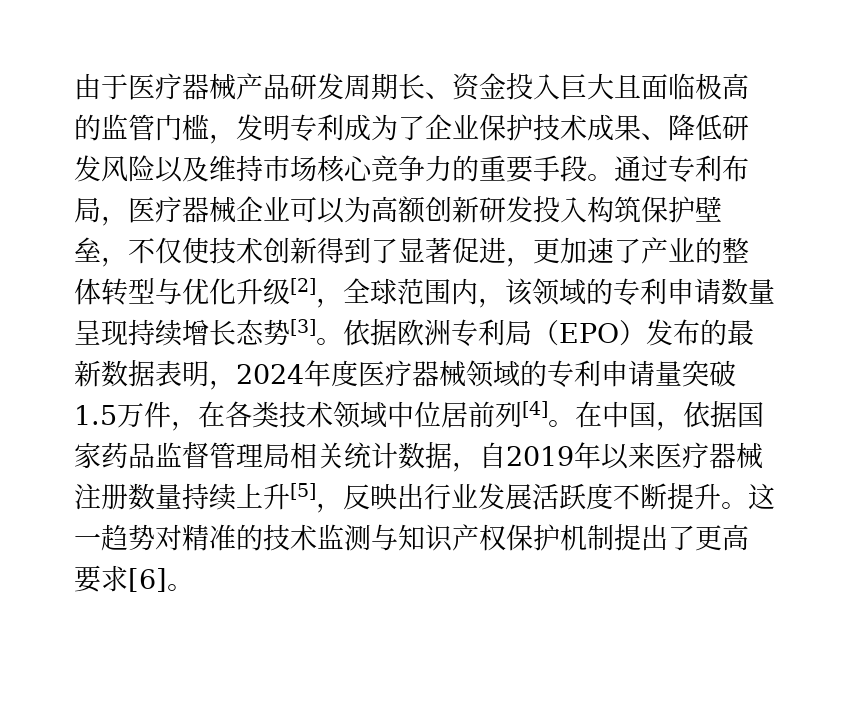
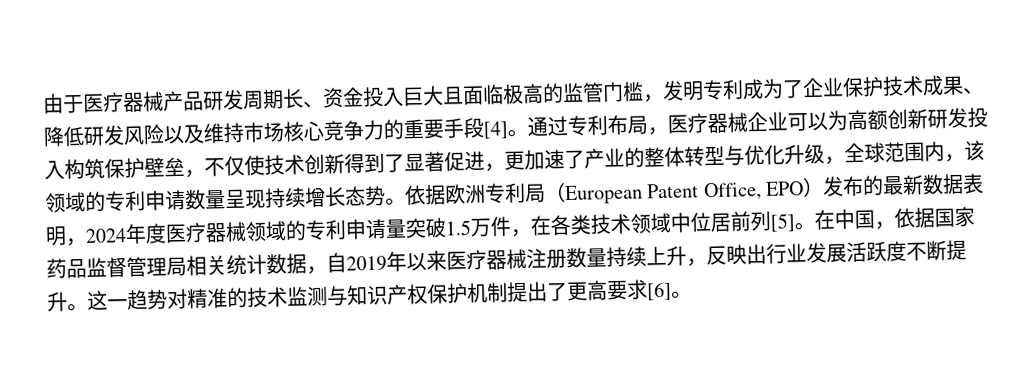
- 由于医疗器械产品研发周期长、资金投入巨大且面临极高的监管门槛，发明专利成为了企业保护技术成果、降低研发风险以及维持市场核心竞争力的重要手段。
+ 由于医疗器械产品研发周期长、资金投入巨大且面临极高的监管门槛，发明专利成为了企业保护技术成果、降低研发风险以及维持市场核心竞争力的重要手段[4]。
- 通过专利布局，医疗器械企业可以为高额创新研发投入构筑保护壁垒，不仅使技术创新得到了显著促进，更加速了产业的整体转型与优化升级[2]，全球范围内，该领域的专利申请数量呈现持续增长态势[3]。
+ 通过专利布局，医疗器械企业可以为高额创新研发投入构筑保护壁垒，不仅使技术创新得到了显著促进，更加速了产业的整体转型与优化升级，全球范围内，该领域的专利申请数量呈现持续增长态势。
- 依据欧洲专利局（EPO）发布的最新数据表明，2024年度医疗器械领域的专利申请量突破1.5万件，在各类技术领域中位居前列[4]。
+ 依据欧洲专利局（European Patent Office, EPO）发布的最新数据表明，2024年度医疗器械领域的专利申请量突破1.5万件，在各类技术领域中位居前列[5]。
- 在中国，依据国家药品监督管理局相关统计数据，自2019年以来医疗器械注册数量持续上升[5]，反映出行业发展活跃度不断提升。
+ 在中国，依据国家药品监督管理局相关统计数据，自2019年以来医疗器械注册数量持续上升，反映出行业发展活跃度不断提升。

